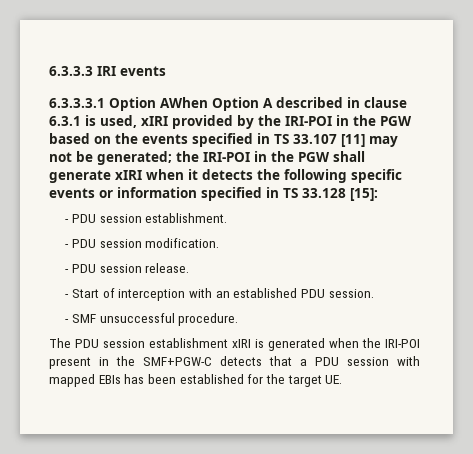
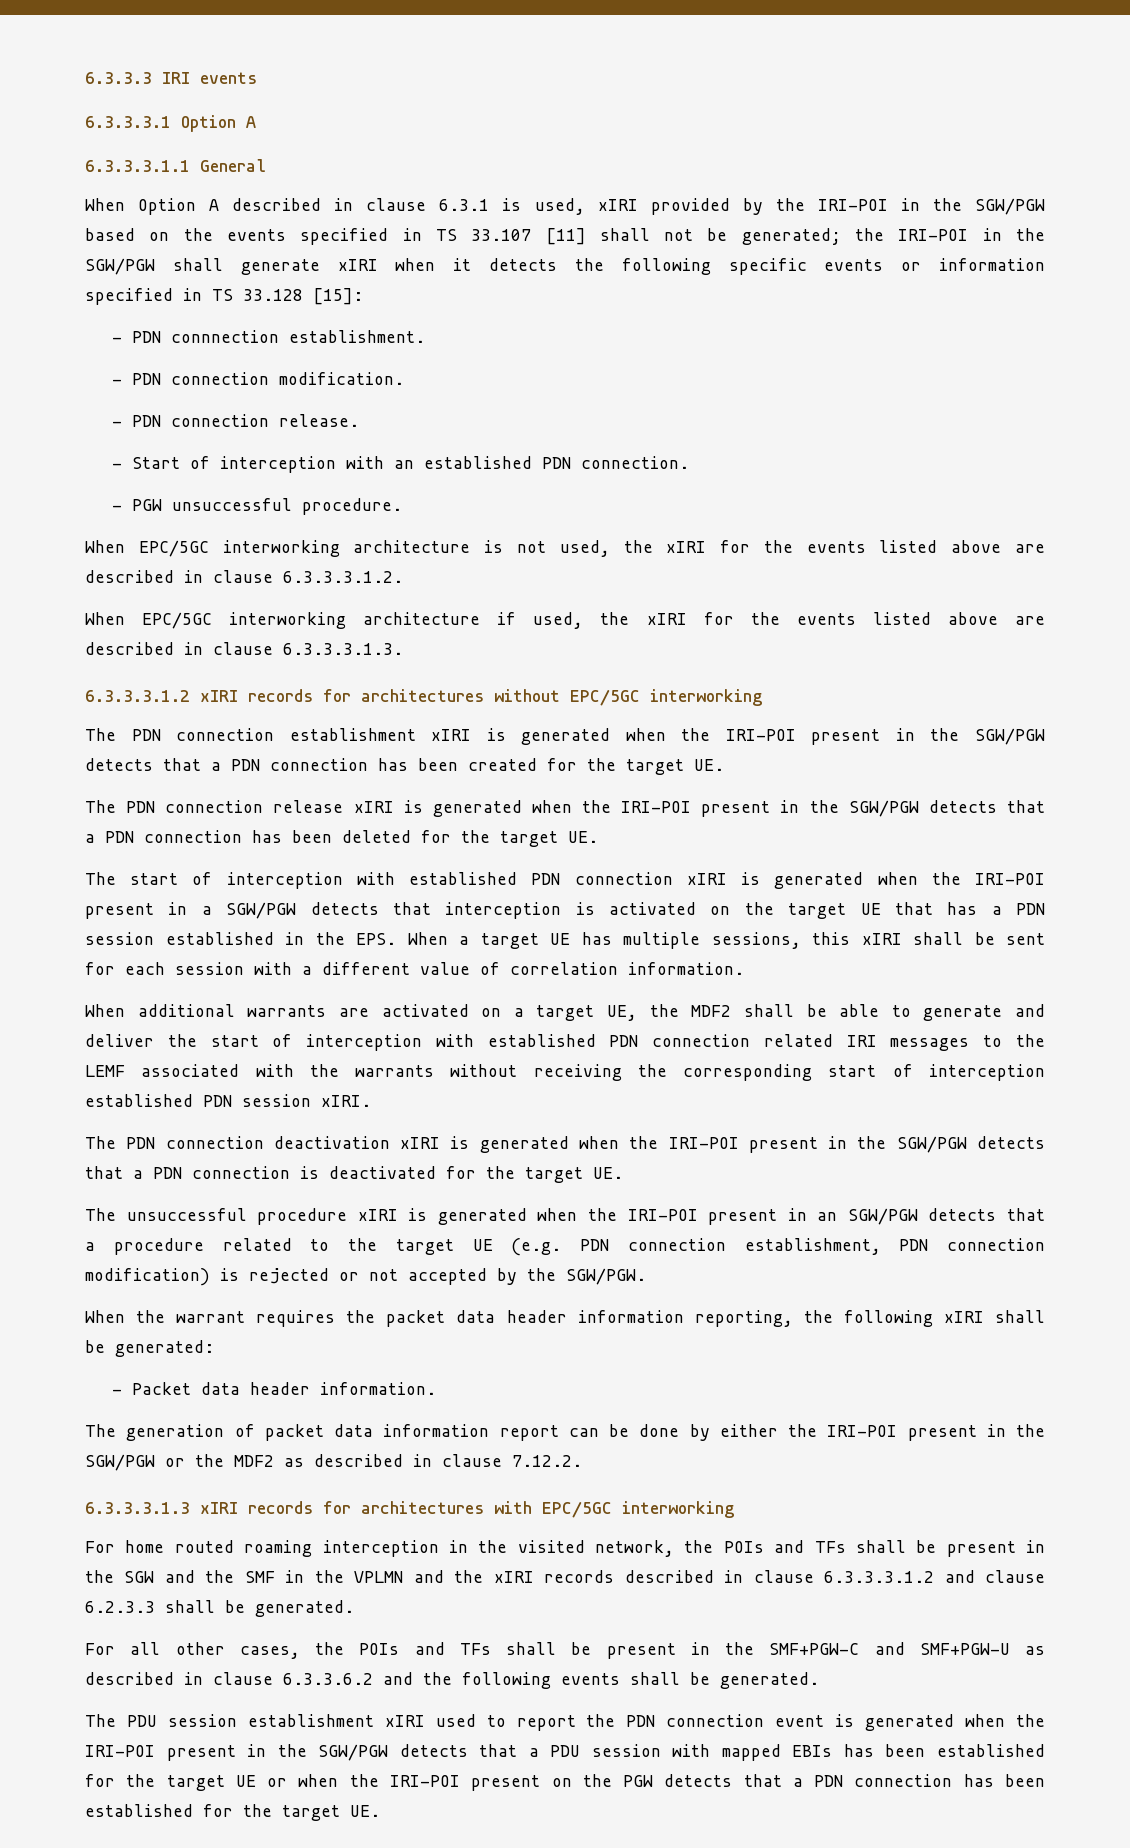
- 6.3.3.3.1 Option AWhen Option A described in clause 6.3.1 is used, xIRI provided by the IRI-POI in the PGW based on the events specified in TS 33.107 [11] may not be generated; the IRI-POI in the PGW shall generate xIRI when it detects the following specific events or information specified in TS 33.128 [15]:
+ 6.3.3.3.1 Option A
+ 6.3.3.3.1.1 General
+ When Option A described in clause 6.3.1 is used, xIRI provided by the IRI-POI in the SGW/PGW based on the events specified in TS 33.107 [11] shall not be generated; the IRI-POI in the SGW/PGW shall generate xIRI when it detects the following specific events or information specified in TS 33.128 [15]:
- - PDU session establishment.
+ - PDN connnection establishment.
- - PDU session modification.
+ - PDN connection modification.
- - PDU session release.
+ - PDN connection release.
- - Start of interception with an established PDU session.
- - SMF unsuccessful procedure.
+ - Start of interception with an established PDN connection.
+ - PGW unsuccessful procedure.
- The PDU session establishment xIRI is generated when the IRI-POI present in the SMF+PGW-C detects that a PDU session with mapped EBIs has been established for the target UE.
+ When EPC/5GC interworking architecture is not used, the xIRI for the events listed above are described in clause 6.3.3.3.1.2.
+ When EPC/5GC interworking architecture if used, the xIRI for the events listed above are described in clause 6.3.3.3.1.3.
+ 6.3.3.3.1.2 xIRI records for architectures without EPC/5GC interworking
+ The PDN connection establishment xIRI is generated when the IRI-POI present in the SGW/PGW detects that a PDN connection has been created for the target UE.
+ The PDN connection release xIRI is generated when the IRI-POI present in the SGW/PGW detects that a PDN connection has been deleted for the target UE.
+ The start of interception with established PDN connection xIRI is generated when the IRI-POI present in a SGW/PGW detects that interception is activated on the target UE that has a PDN session established in the EPS. When a target UE has multiple sessions, this xIRI shall be sent for each session with a different value of correlation information.
+ When additional warrants are activated on a target UE, the MDF2 shall be able to generate and deliver the start of interception with established PDN connection related IRI messages to the LEMF associated with the warrants without receiving the corresponding start of interception established PDN session xIRI.
+ The PDN connection deactivation xIRI is generated when the IRI-POI present in the SGW/PGW detects that a PDN connection is deactivated for the target UE.
+ The unsuccessful procedure xIRI is generated when the IRI-POI present in an SGW/PGW detects that a procedure related to the target UE (e.g. PDN connection establishment, PDN connection modification) is rejected or not accepted by the SGW/PGW.
+ When the warrant requires the packet data header information reporting, the following xIRI shall be generated:
+ - Packet data header information.
+ The generation of packet data information report can be done by either the IRI-POI present in the SGW/PGW or the MDF2 as described in clause 7.12.2.
+ 6.3.3.3.1.3 xIRI records for architectures with EPC/5GC interworking
+ For home routed roaming interception in the visited network, the POIs and TFs shall be present in the SGW and the SMF in the VPLMN and the xIRI records described in clause 6.3.3.3.1.2 and clause 6.2.3.3 shall be generated.
+ For all other cases, the POIs and TFs shall be present in the SMF+PGW-C and SMF+PGW-U as described in clause 6.3.3.6.2 and the following events shall be generated.
+ The PDU session establishment xIRI used to report the PDN connection event is generated when the IRI-POI present in the SGW/PGW detects that a PDU session with mapped EBIs has been established for the target UE or when the IRI-POI present on the PGW detects that a PDN connection has been established for the target UE.

